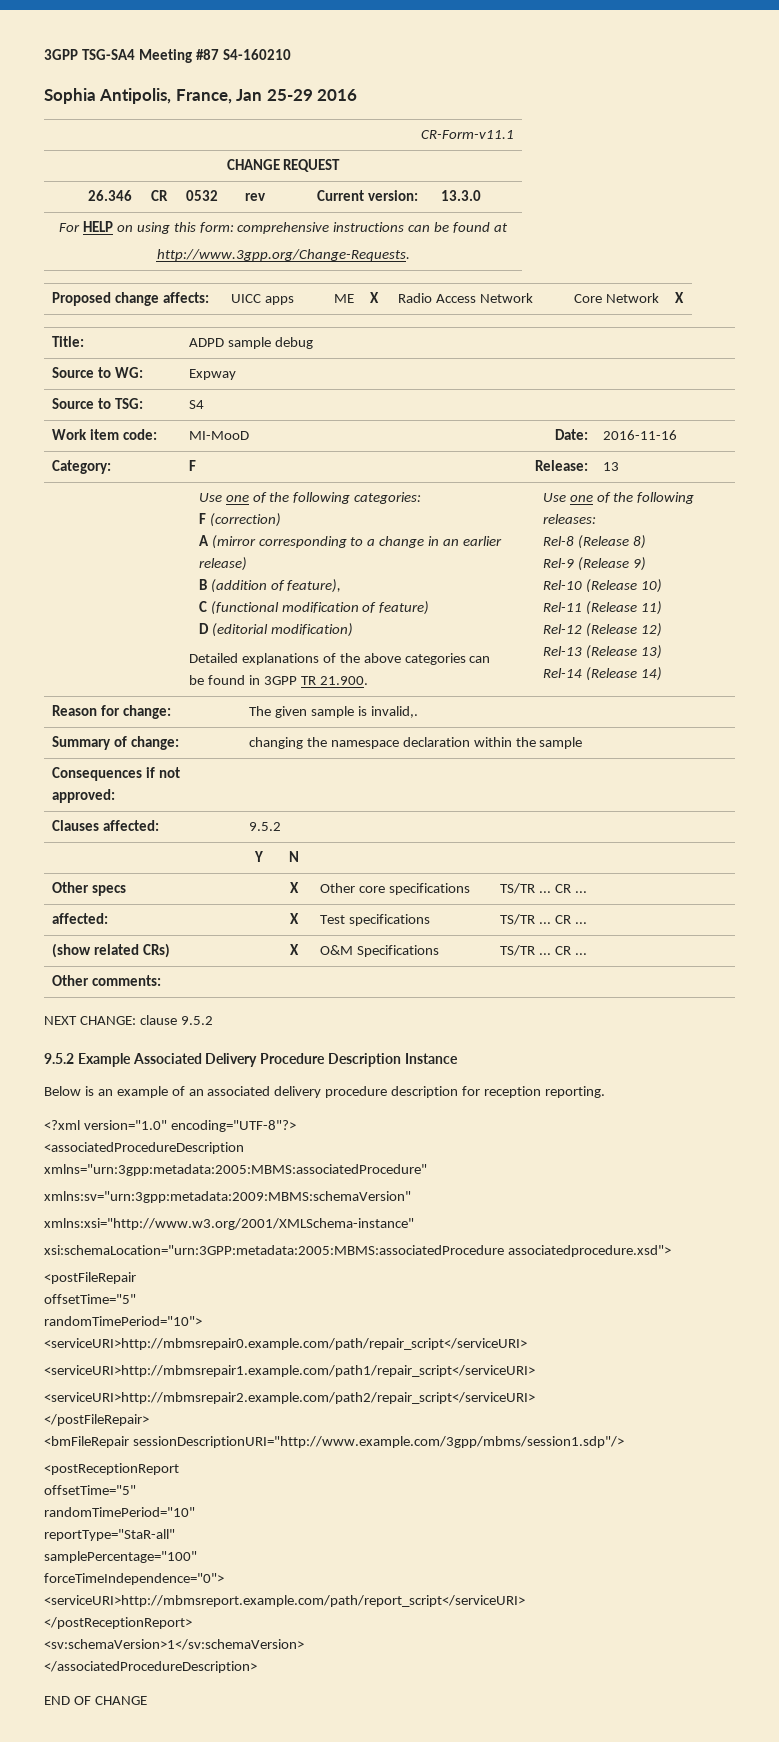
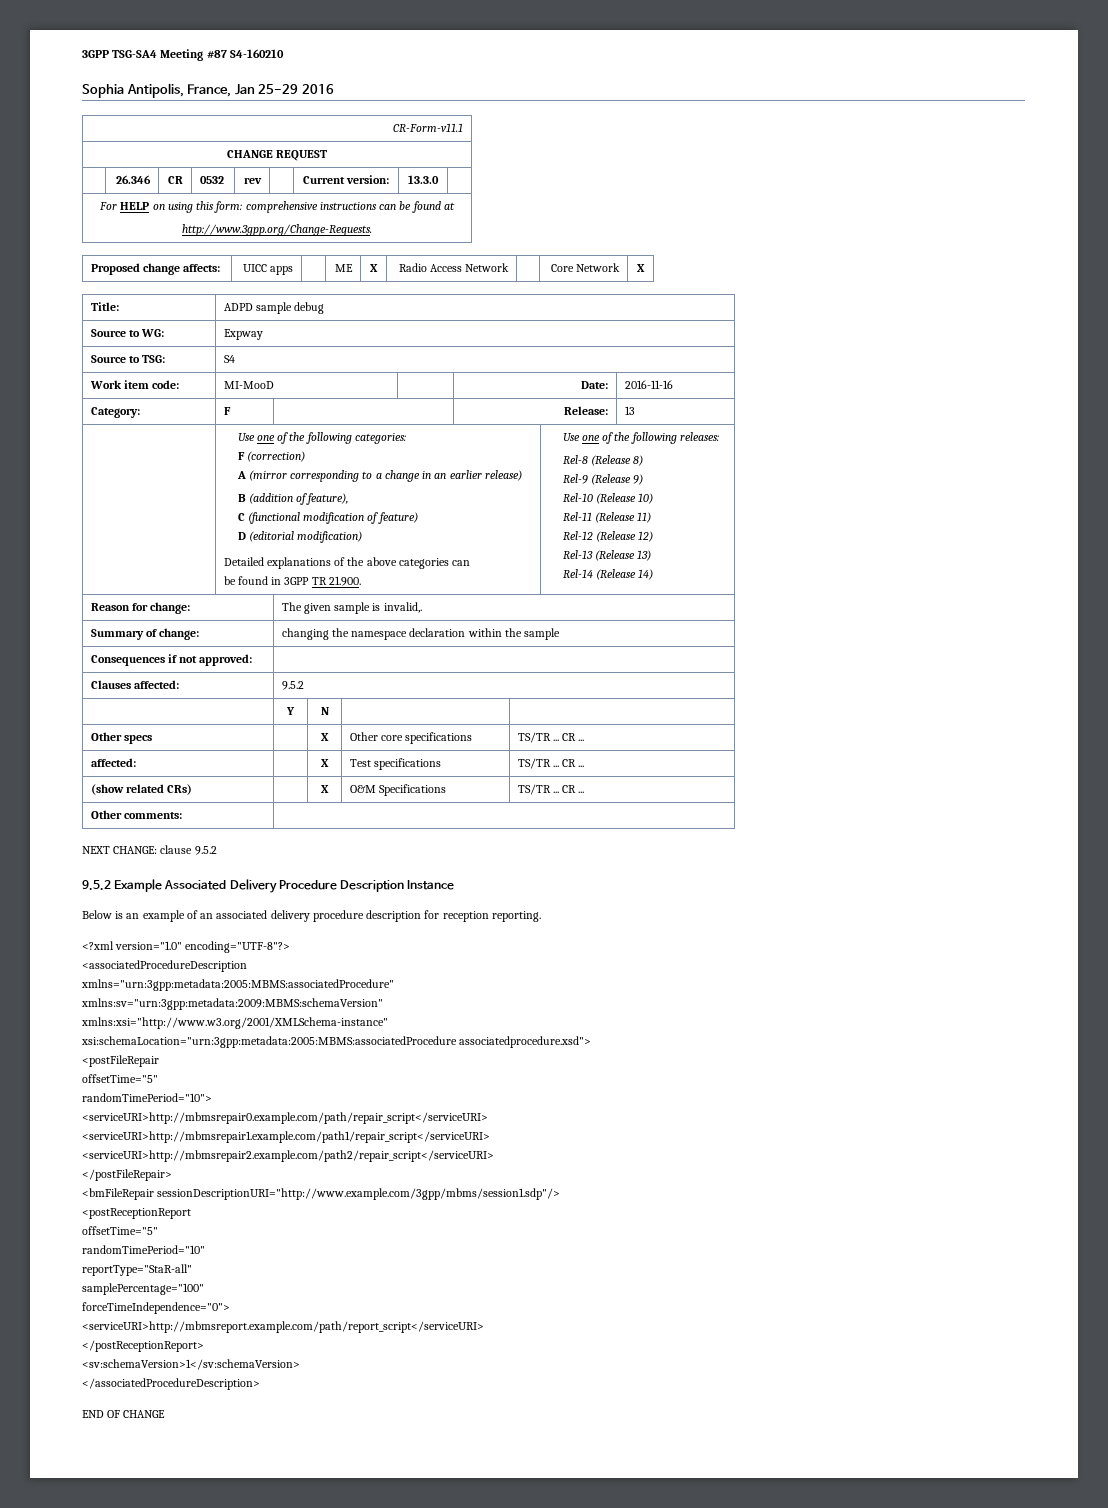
- xsi:schemaLocation="urn:3GPP:metadata:2005:MBMS:associatedProcedure associatedprocedure.xsd">
+ xsi:schemaLocation="urn:3gpp:metadata:2005:MBMS:associatedProcedure associatedprocedure.xsd">

